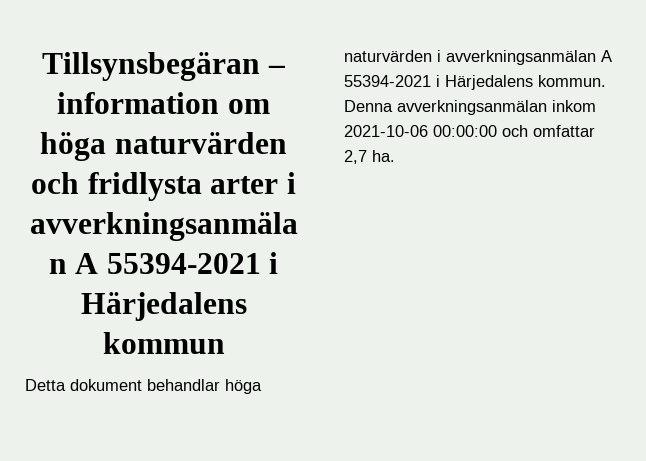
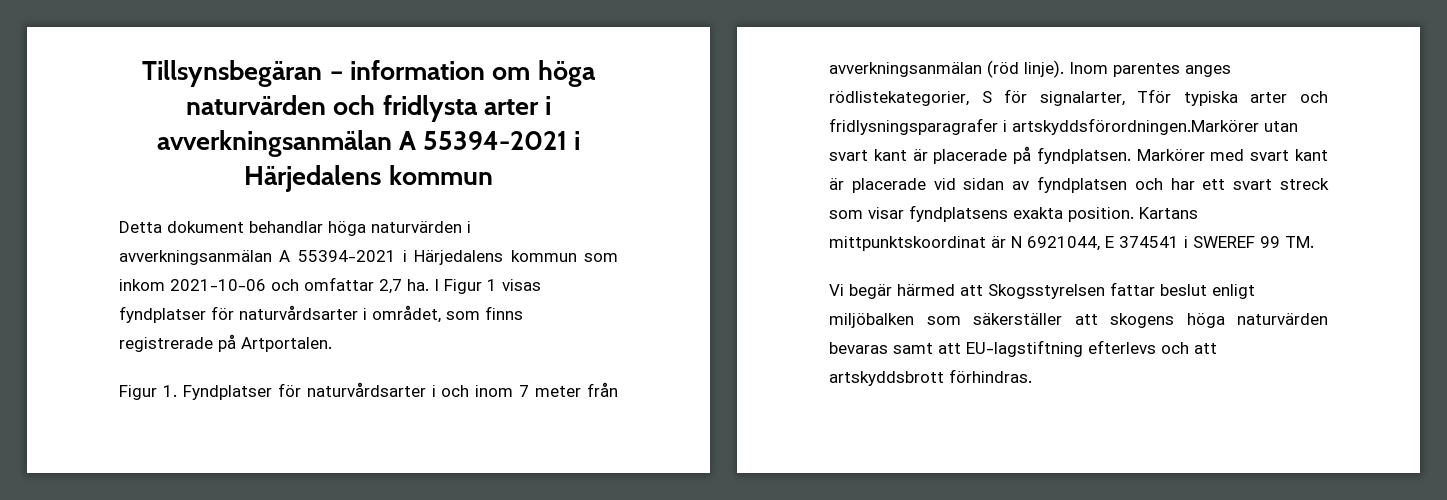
- Detta dokument behandlar höga naturvärden i avverkningsanmälan A 55394-2021 i Härjedalens kommun. Denna avverkningsanmälan inkom 2021-10-06 00:00:00 och omfattar 2,7 ha.
+ Detta dokument behandlar höga naturvärden i avverkningsanmälan A 55394-2021 i Härjedalens kommun som inkom 2021-10-06 och omfattar 2,7 ha.
+ I Figur 1 visas fyndplatser för naturvårdsarter i området, som finns registrerade på Artportalen.
+ Figur 1. Fyndplatser för naturvårdsarter i och inom 7 meter från avverkningsanmälan (röd linje). Inom parentes anges rödlistekategorier, S för signalarter, Tför typiska arter och fridlysningsparagrafer i artskyddsförordningen.Markörer utan svart kant är placerade på fyndplatsen. Markörer med svart kant är placerade vid sidan av fyndplatsen och har ett svart streck som visar fyndplatsens exakta position. Kartans mittpunktskoordinat är N 6921044, E 374541 i SWEREF 99 TM.
+ Vi begär härmed att Skogsstyrelsen fattar beslut enligt miljöbalken som säkerställer att skogens höga naturvärden bevaras samt att EU-lagstiftning efterlevs och att artskyddsbrott förhindras.

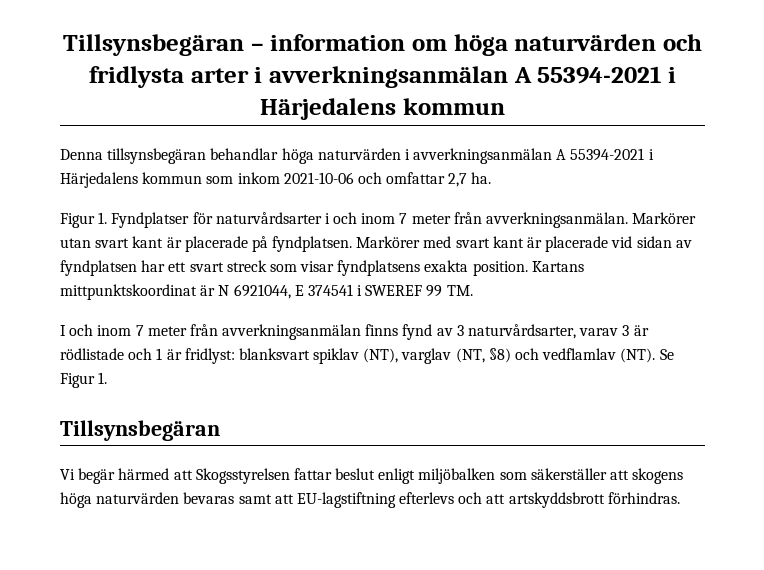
- Detta dokument behandlar höga naturvärden i avverkningsanmälan A 55394-2021 i Härjedalens kommun som inkom 2021-10-06 och omfattar 2,7 ha. I Figur 1 visas fyndplatser för naturvårdsarter i området, som finns registrerade på Artportalen.
+ Denna tillsynsbegäran behandlar höga naturvärden i avverkningsanmälan A 55394-2021 i Härjedalens kommun som inkom 2021-10-06 och omfattar 2,7 ha.
- Figur 1. Fyndplatser för naturvårdsarter i och inom 7 meter från avverkningsanmälan (röd linje). Inom parentes anges rödlistekategorier, S för signalarter, Tför typiska arter och fridlysningsparagrafer i artskyddsförordningen.Markörer utan svart kant är placerade på fyndplatsen.
+ Figur 1. Fyndplatser för naturvårdsarter i och inom 7 meter från avverkningsanmälan. Markörer utan svart kant är placerade på fyndplatsen.
- Markörer med svart kant är placerade vid sidan av fyndplatsen och har ett svart streck som visar fyndplatsens exakta position.
+ Markörer med svart kant är placerade vid sidan av fyndplatsen har ett svart streck som visar fyndplatsens exakta position.
+ I och inom 7 meter från avverkningsanmälan finns fynd av 3 naturvårdsarter, varav 3 är rödlistade och 1 är fridlyst: blanksvart spiklav (NT), varglav (NT, §8) och vedflamlav (NT). Se Figur 1.
+ Tillsynsbegäran

